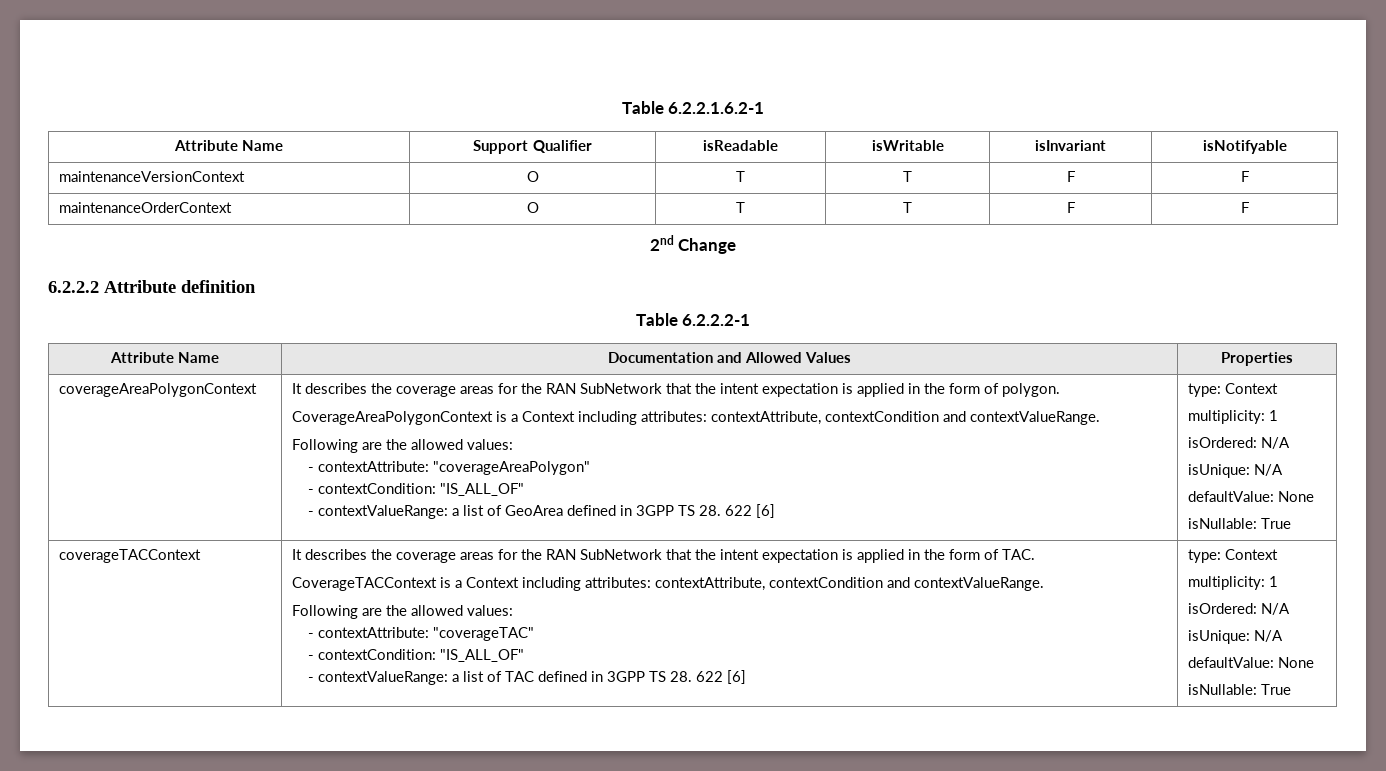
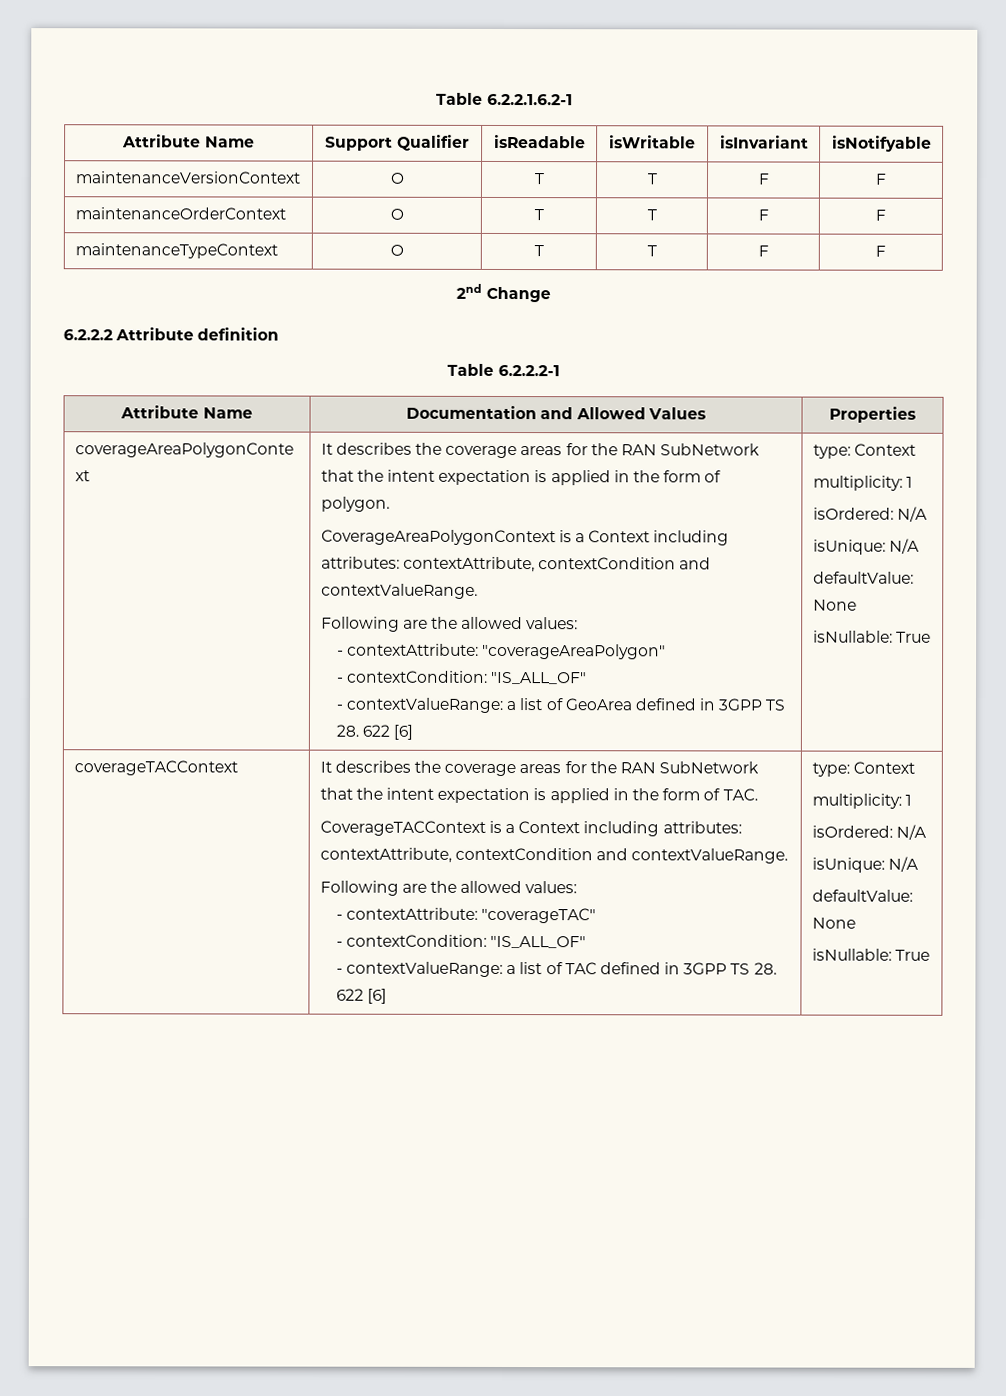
+ maintenanceTypeContext | O | T | T | F | F

